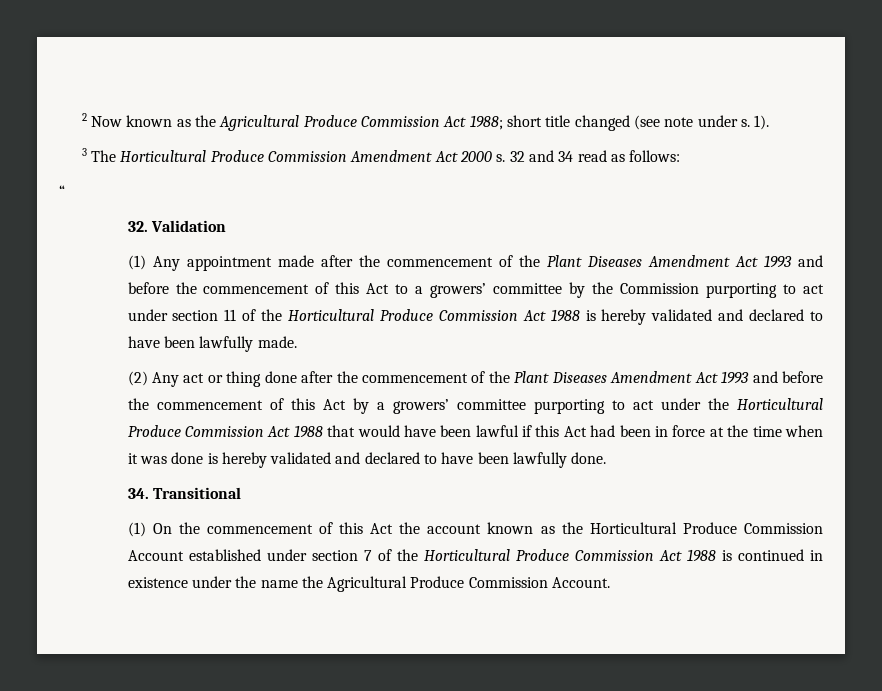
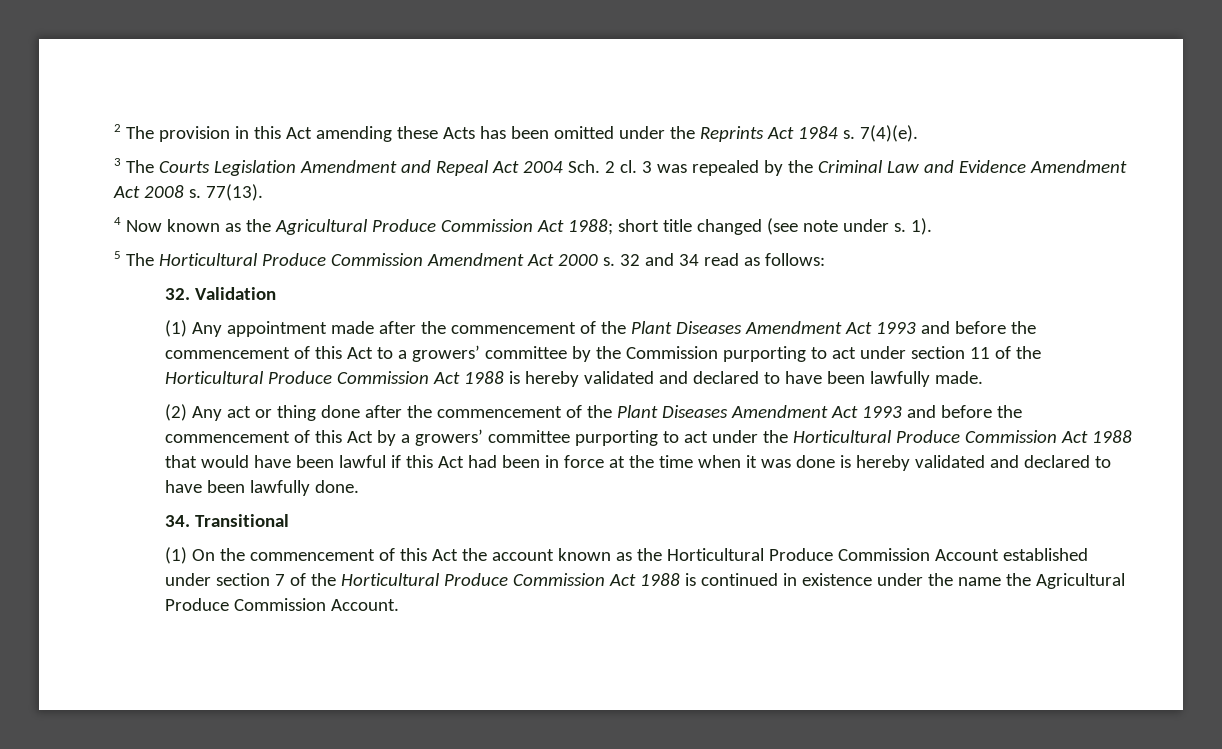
- 2 Now known as the Agricultural Produce Commission Act 1988; short title changed (see note under s.
+ 2 The provision in this Act amending these Acts has been omitted under the Reprints Act 1984 s. 7(4)(e).
+ 3 The Courts Legislation Amendment and Repeal Act 2004 Sch. 2 cl. 3 was repealed by the Criminal Law and Evidence Amendment Act 2008 s. 77(13).
+ 4 Now known as the Agricultural Produce Commission Act 1988; short title changed (see note under s.
- 3 The Horticultural Produce Commission Amendment Act 2000 s.
+ 5 The Horticultural Produce Commission Amendment Act 2000 s.
- “

